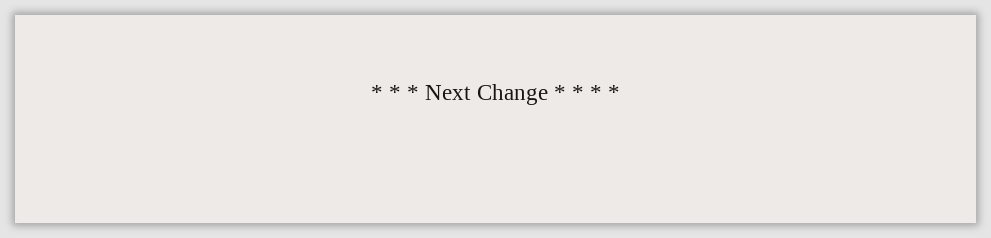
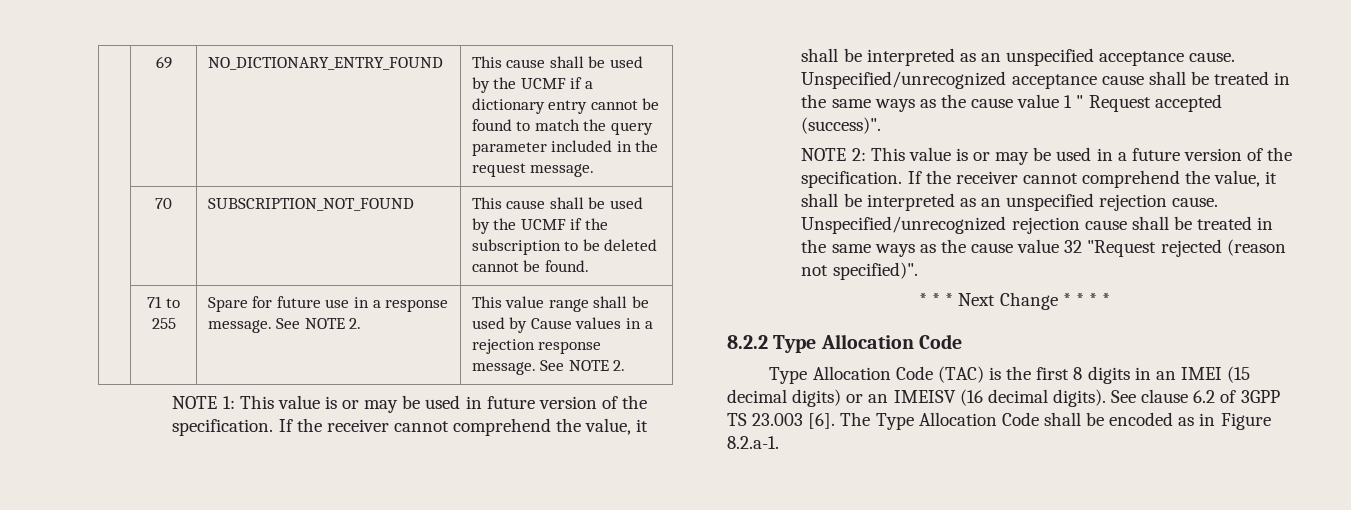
+ | 69 | NO_DICTIONARY_ENTRY_FOUND | This cause shall be used by the UCMF if a dictionary entry cannot be found to match the query parameter included in the request message.
+ | 70 | SUBSCRIPTION_NOT_FOUND | This cause shall be used by the UCMF if the subscription to be deleted cannot be found.
+ | 71 to 255 | Spare for future use in a response message. See NOTE 2. | This value range shall be used by Cause values in a rejection response message. See NOTE 2.
+ NOTE 1: This value is or may be used in future version of the specification. If the receiver cannot comprehend the value, it shall be interpreted as an unspecified acceptance cause. Unspecified/unrecognized acceptance cause shall be treated in the same ways as the cause value 1 " Request accepted (success)".
+ NOTE 2: This value is or may be used in a future version of the specification. If the receiver cannot comprehend the value, it shall be interpreted as an unspecified rejection cause. Unspecified/unrecognized rejection cause shall be treated in the same ways as the cause value 32 "Request rejected (reason not specified)".
+ 8.2.2 Type Allocation Code
+ Type Allocation Code (TAC) is the first 8 digits in an IMEI (15 decimal digits) or an IMEISV (16 decimal digits). See clause 6.2 of 3GPP TS 23.003 [6]. The Type Allocation Code shall be encoded as in Figure 8.2.a-1.

